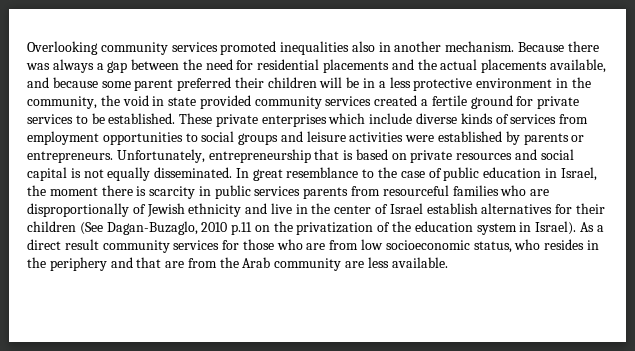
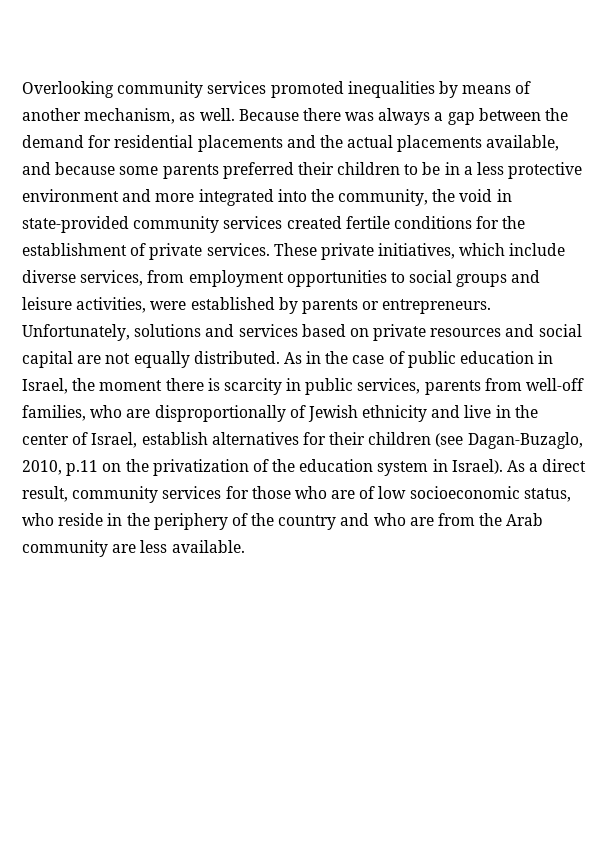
- Overlooking community services promoted inequalities also in another mechanism.
+ Overlooking community services promoted inequalities by means of another mechanism, as well.
- Because there was always a gap between the need for residential placements and the actual placements available, and because some parent preferred their children will be in a less protective environment in the community, the void in state provided community services created a fertile ground for private services to be established.
+ Because there was always a gap between the demand for residential placements and the actual placements available, and because some parents preferred their children to be in a less protective environment and more integrated into the community, the void in state-provided community services created fertile conditions for the establishment of private services.
- These private enterprises which include diverse kinds of services from employment opportunities to social groups and leisure activities were established by parents or entrepreneurs.
+ These private initiatives, which include diverse services, from employment opportunities to social groups and leisure activities, were established by parents or entrepreneurs.
- Unfortunately, entrepreneurship that is based on private resources and social capital is not equally disseminated. In great resemblance to the case of public education in Israel, the moment there is scarcity in public services parents from resourceful families who are disproportionally of Jewish ethnicity and live in the center of Israel establish alternatives for their children (See Dagan-Buzaglo, 2010 p.11 on the privatization of the education system in Israel).
+ Unfortunately, solutions and services based on private resources and social capital are not equally distributed. As in the case of public education in Israel, the moment there is scarcity in public services, parents from well-off families, who are disproportionally of Jewish ethnicity and live in the center of Israel, establish alternatives for their children (see Dagan-Buzaglo, 2010, p.11 on the privatization of the education system in Israel).
- As a direct result community services for those who are from low socioeconomic status, who resides in the periphery and that are from the Arab community are less available.
+ As a direct result, community services for those who are of low socioeconomic status, who reside in the periphery of the country and who are from the Arab community are less available.

